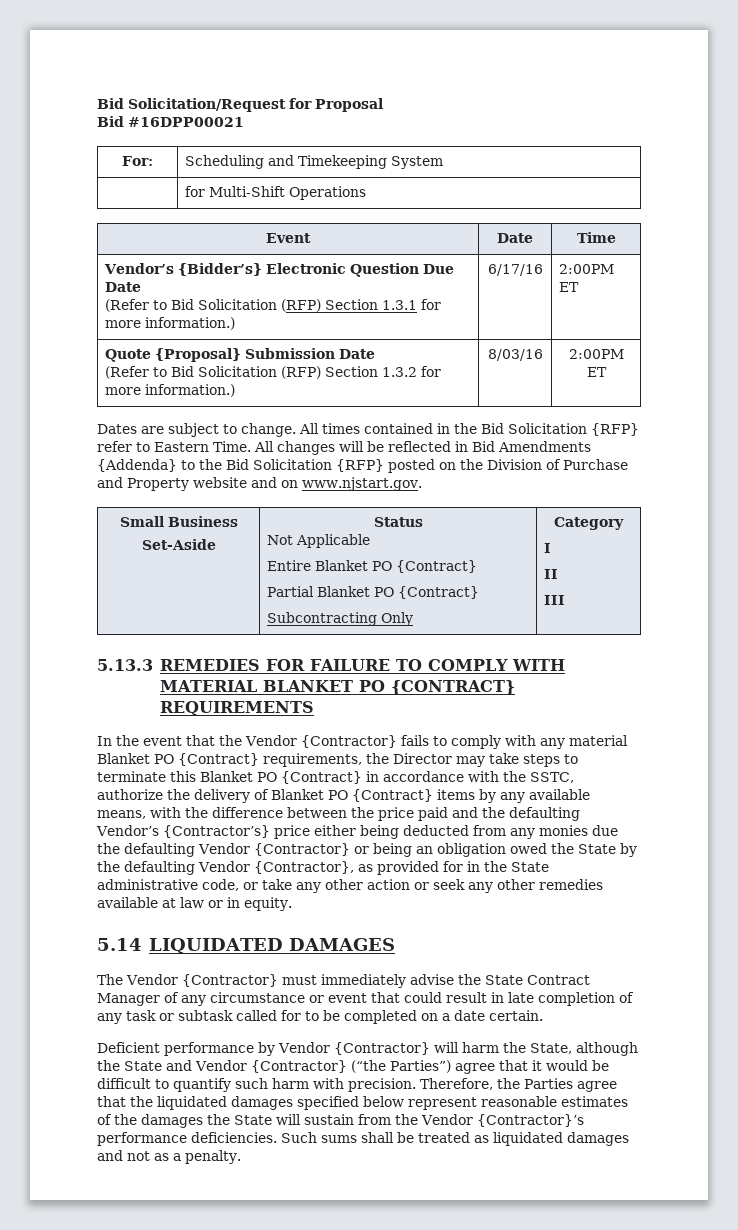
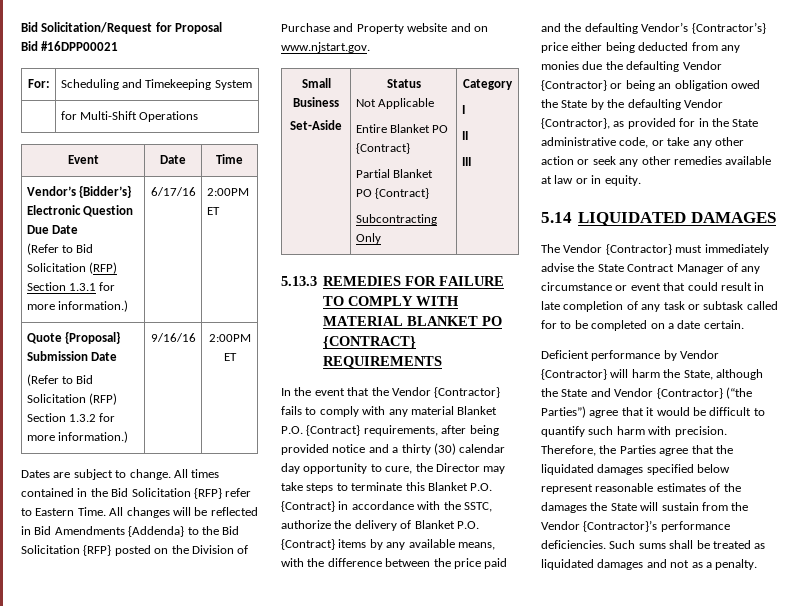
  Quote {Proposal} Submission Date
- (Refer to Bid Solicitation (RFP) Section 1.3.2 for more information.) | 8/03/16 | 2:00PM ET
+ (Refer to Bid Solicitation (RFP) Section 1.3.2 for more information.) | 9/16/16 | 2:00PM ET
- In the event that the Vendor {Contractor} fails to comply with any material Blanket PO {Contract} requirements, the Director may take steps to terminate this Blanket PO {Contract} in accordance with the SSTC, authorize the delivery of Blanket PO {Contract} items by any available means, with the difference between the price paid and the defaulting Vendor’s {Contractor’s} price either being deducted from any monies due the defaulting Vendor {Contractor} or being an obligation owed the State by the defaulting Vendor {Contractor}, as provided for in the State administrative code, or take any other action or seek any other remedies available at law or in equity.
+ In the event that the Vendor {Contractor} fails to comply with any material Blanket P.O. {Contract} requirements, after being provided notice and a thirty (30) calendar day opportunity to cure, the Director may take steps to terminate this Blanket P.O. {Contract} in accordance with the SSTC, authorize the delivery of Blanket P.O. {Contract} items by any available means, with the difference between the price paid and the defaulting Vendor’s {Contractor’s} price either being deducted from any monies due the defaulting Vendor {Contractor} or being an obligation owed the State by the defaulting Vendor {Contractor}, as provided for in the State administrative code, or take any other action or seek any other remedies available at law or in equity.

